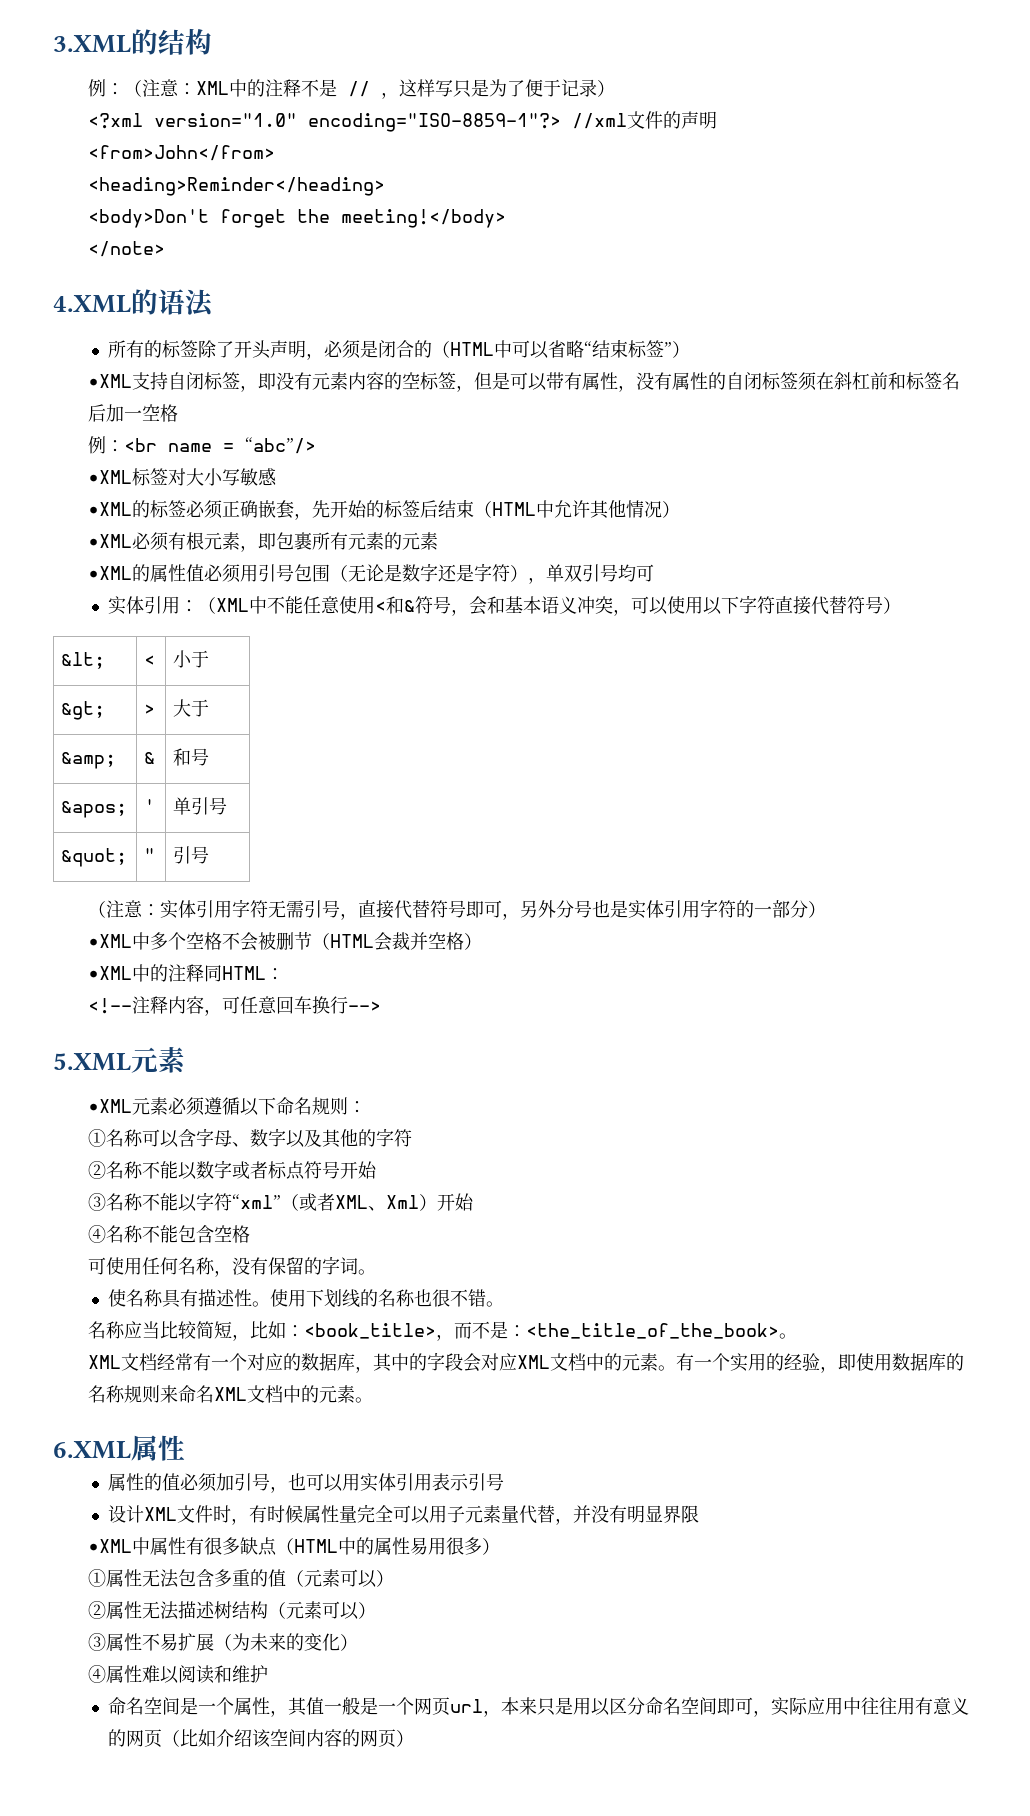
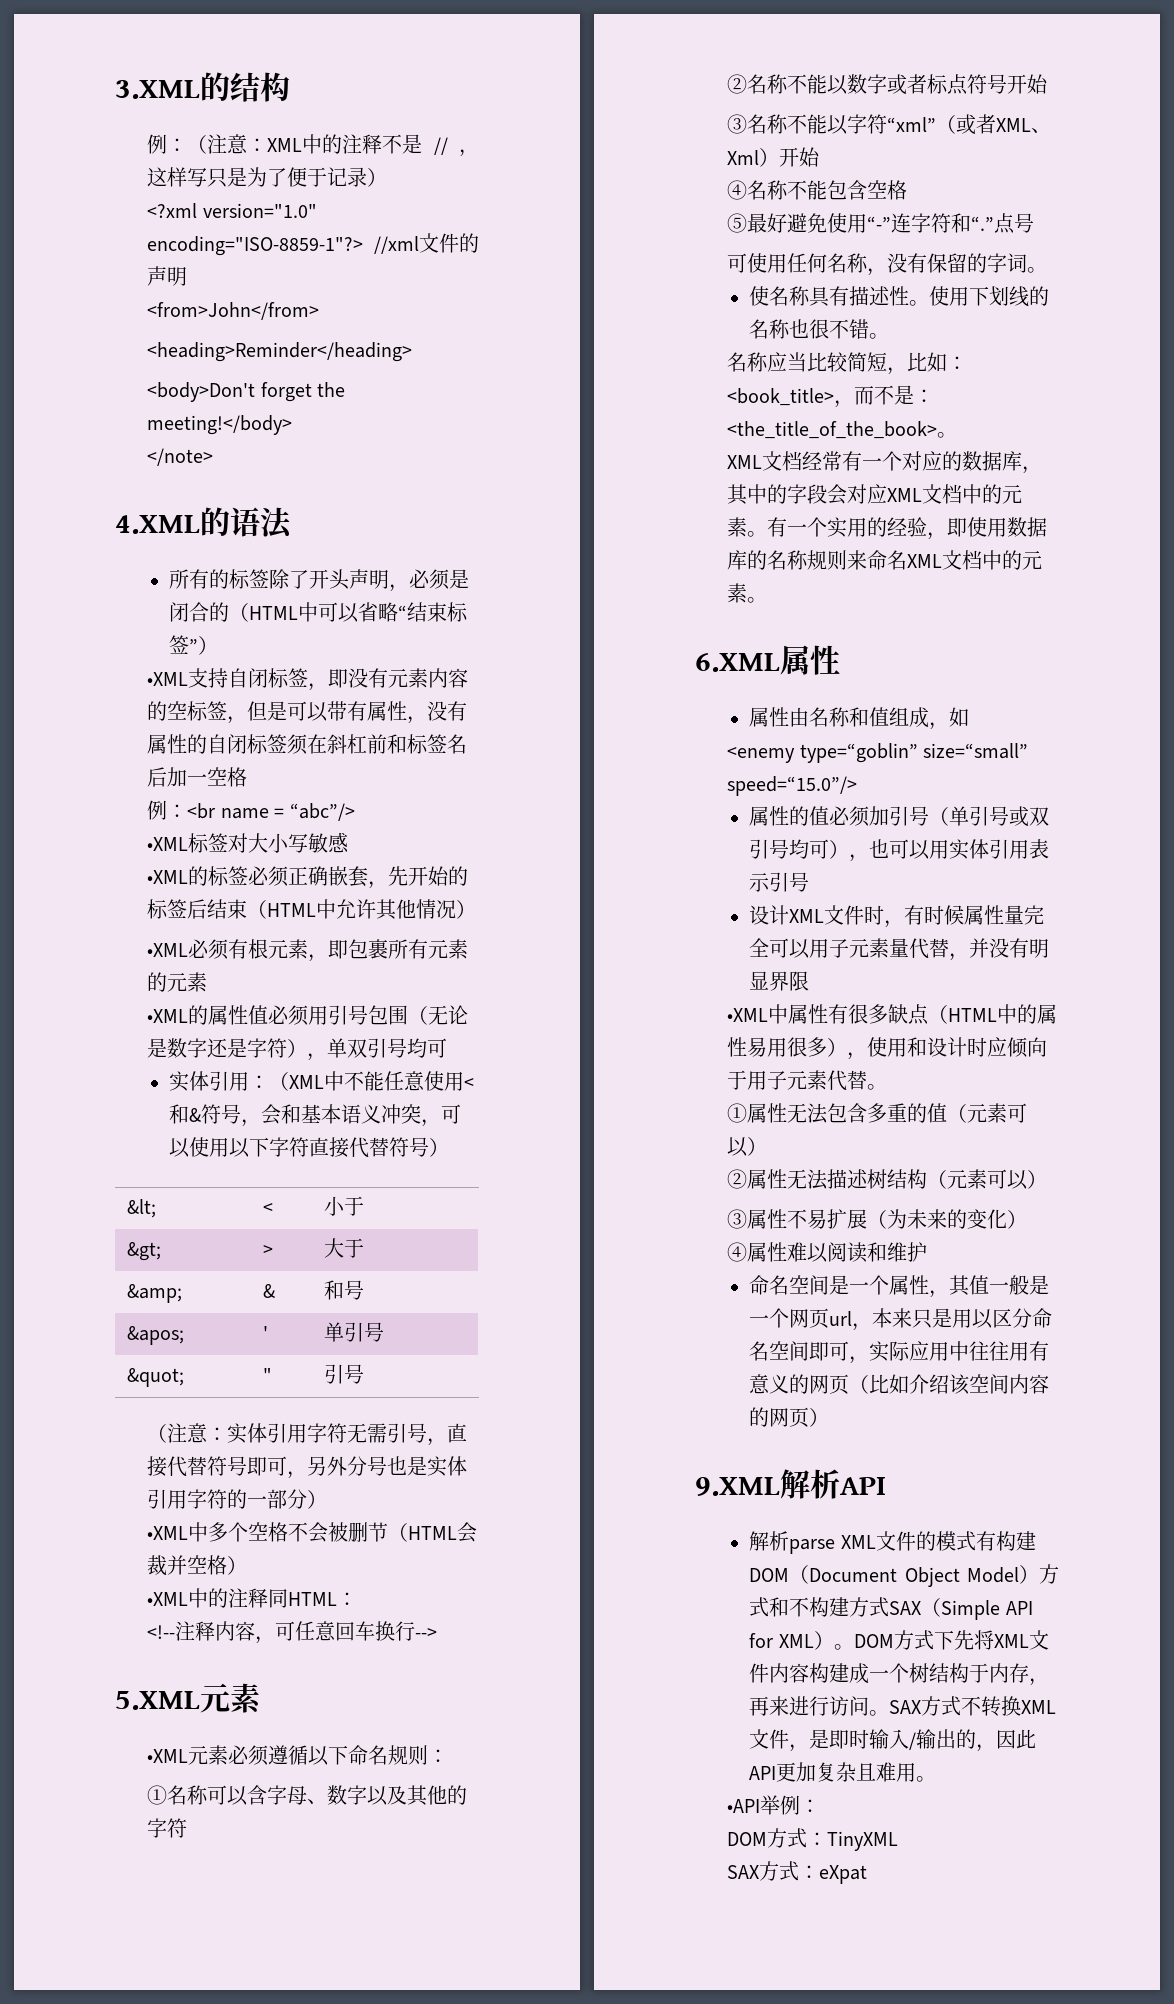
+ ⑤最好避免使用“-”连字符和“.”点号
+ 属性由名称和值组成，如
+ <enemy type=“goblin” size=“small” speed=“15.0”/>
- 属性的值必须加引号，也可以用实体引用表示引号
+ 属性的值必须加引号（单引号或双引号均可），也可以用实体引用表示引号
- •XML中属性有很多缺点（HTML中的属性易用很多）
+ •XML中属性有很多缺点（HTML中的属性易用很多），使用和设计时应倾向于用子元素代替。
+ 9.XML解析API
+ 解析parse XML文件的模式有构建DOM（Document Object Model）方式和不构建方式SAX（Simple API for XML）。DOM方式下先将XML文件内容构建成一个树结构于内存，再来进行访问。SAX方式不转换XML文件，是即时输入/输出的，因此API更加复杂且难用。
+ •API举例：
+ DOM方式：TinyXML
+ SAX方式：eXpat

